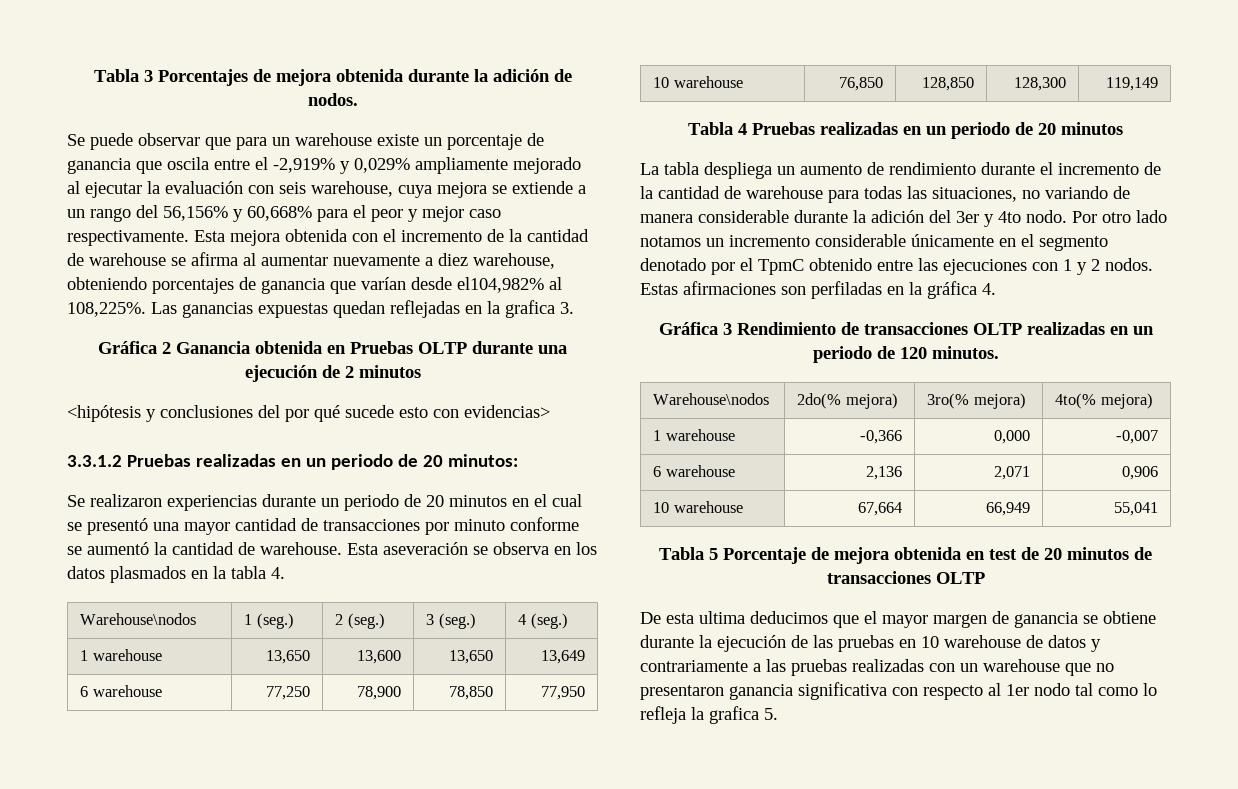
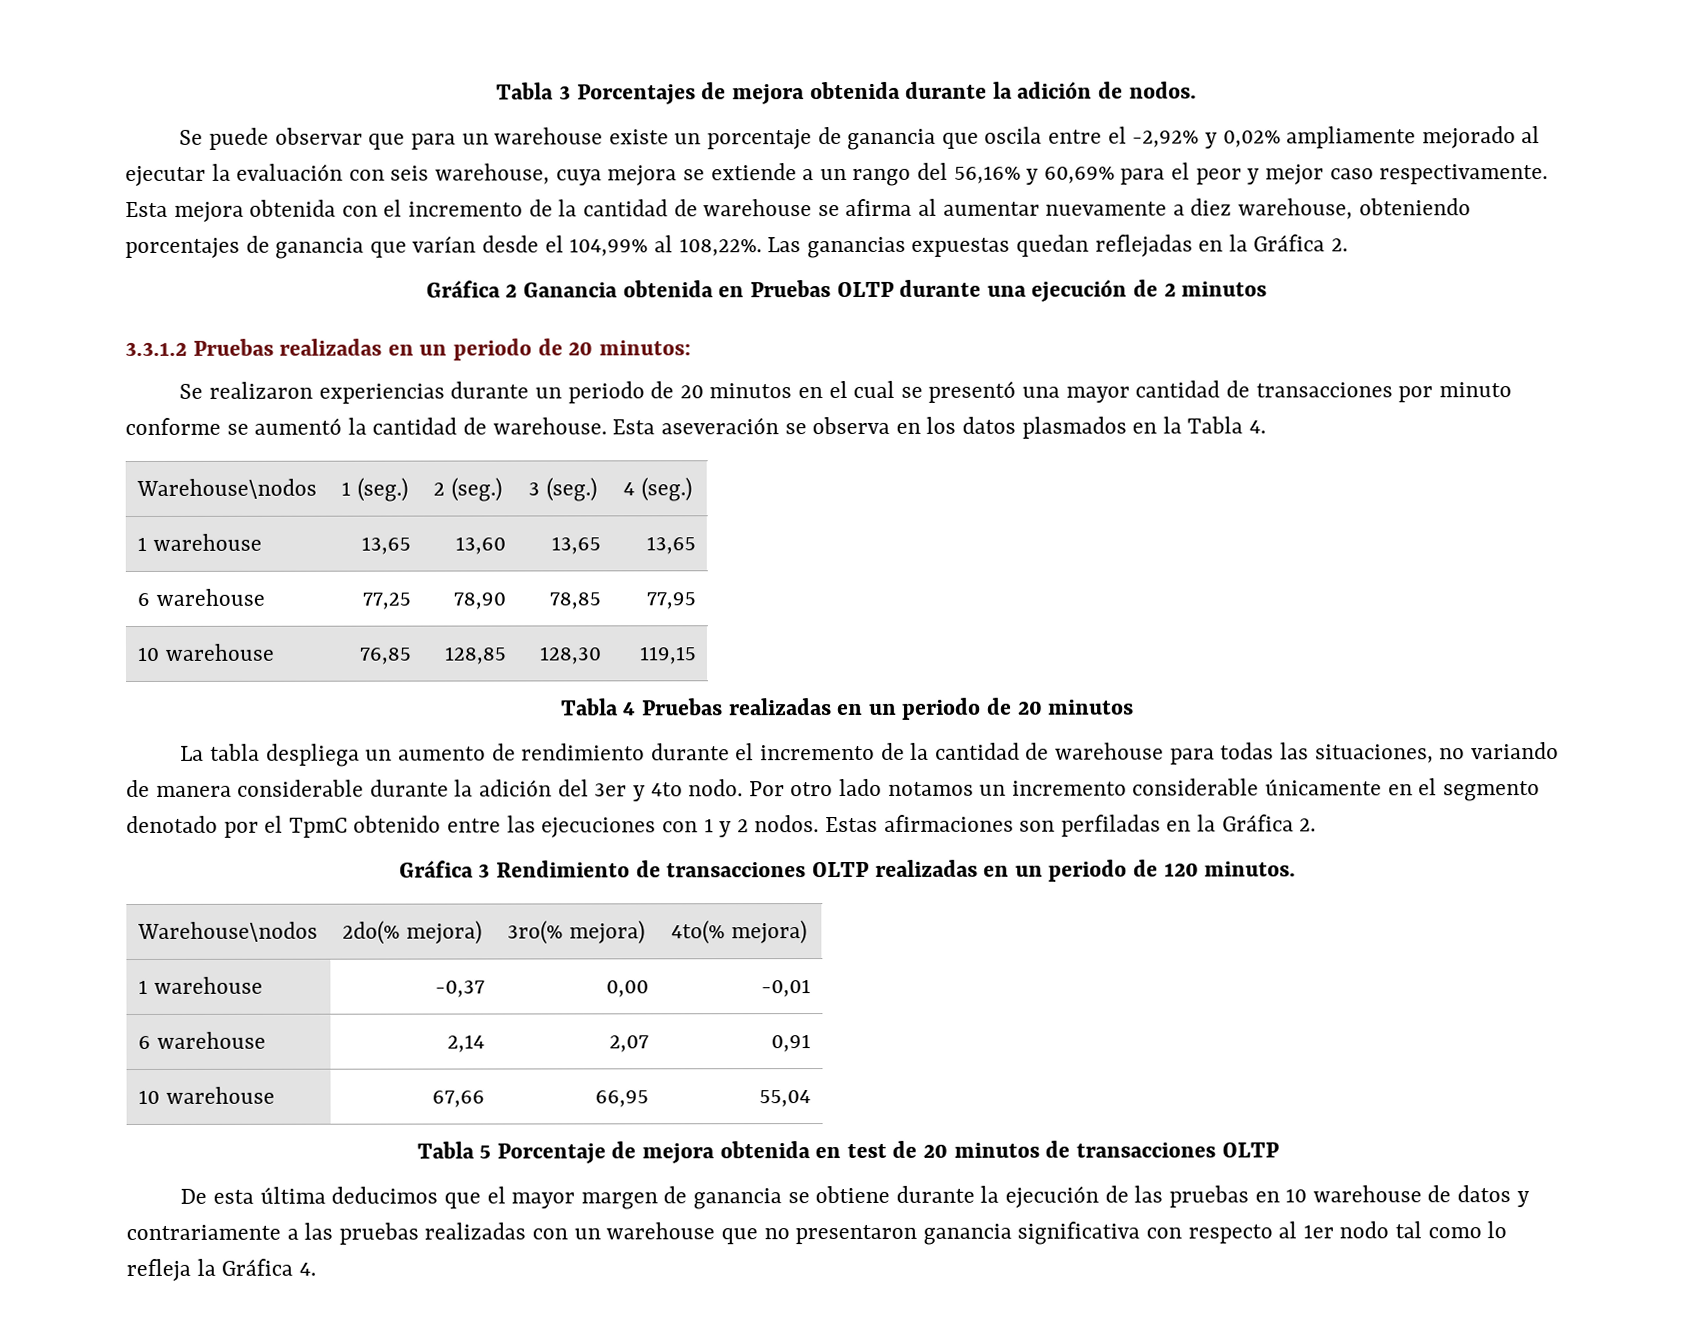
- Se puede observar que para un warehouse existe un porcentaje de ganancia que oscila entre el -2,919% y 0,029% ampliamente mejorado al ejecutar la evaluación con seis warehouse, cuya mejora se extiende a un rango del 56,156% y 60,668% para el peor y mejor caso respectivamente.
+ Se puede observar que para un warehouse existe un porcentaje de ganancia que oscila entre el -2,92% y 0,02% ampliamente mejorado al ejecutar la evaluación con seis warehouse, cuya mejora se extiende a un rango del 56,16% y 60,69% para el peor y mejor caso respectivamente.
- Esta mejora obtenida con el incremento de la cantidad de warehouse se afirma al aumentar nuevamente a diez warehouse, obteniendo porcentajes de ganancia que varían desde el104,982% al 108,225%.
+ Esta mejora obtenida con el incremento de la cantidad de warehouse se afirma al aumentar nuevamente a diez warehouse, obteniendo porcentajes de ganancia que varían desde el 104,99% al 108,22%.
- Las ganancias expuestas quedan reflejadas en la grafica 3.
+ Las ganancias expuestas quedan reflejadas en la Gráfica 2.
- <hipótesis y conclusiones del por qué sucede esto con evidencias>
- Esta aseveración se observa en los datos plasmados en la tabla 4.
+ Esta aseveración se observa en los datos plasmados en la Tabla 4.
- 1 warehouse | 13,650 | 13,600 | 13,650 | 13,649
- 6 warehouse | 77,250 | 78,900 | 78,850 | 77,950
- 10 warehouse | 76,850 | 128,850 | 128,300 | 119,149
+ 1 warehouse | 13,65 | 13,60 | 13,65 | 13,65
+ 6 warehouse | 77,25 | 78,90 | 78,85 | 77,95
+ 10 warehouse | 76,85 | 128,85 | 128,30 | 119,15
- Estas afirmaciones son perfiladas en la gráfica 4.
+ Estas afirmaciones son perfiladas en la Gráfica 2.
- 1 warehouse | -0,366 | 0,000 | -0,007
- 6 warehouse | 2,136 | 2,071 | 0,906
- 10 warehouse | 67,664 | 66,949 | 55,041
+ 1 warehouse | -0,37 | 0,00 | -0,01
+ 6 warehouse | 2,14 | 2,07 | 0,91
+ 10 warehouse | 67,66 | 66,95 | 55,04
- De esta ultima deducimos que el mayor margen de ganancia se obtiene durante la ejecución de las pruebas en 10 warehouse de datos y contrariamente a las pruebas realizadas con un warehouse que no presentaron ganancia significativa con respecto al 1er nodo tal como lo refleja la grafica 5.
+ De esta última deducimos que el mayor margen de ganancia se obtiene durante la ejecución de las pruebas en 10 warehouse de datos y contrariamente a las pruebas realizadas con un warehouse que no presentaron ganancia significativa con respecto al 1er nodo tal como lo refleja la Gráfica 4.

